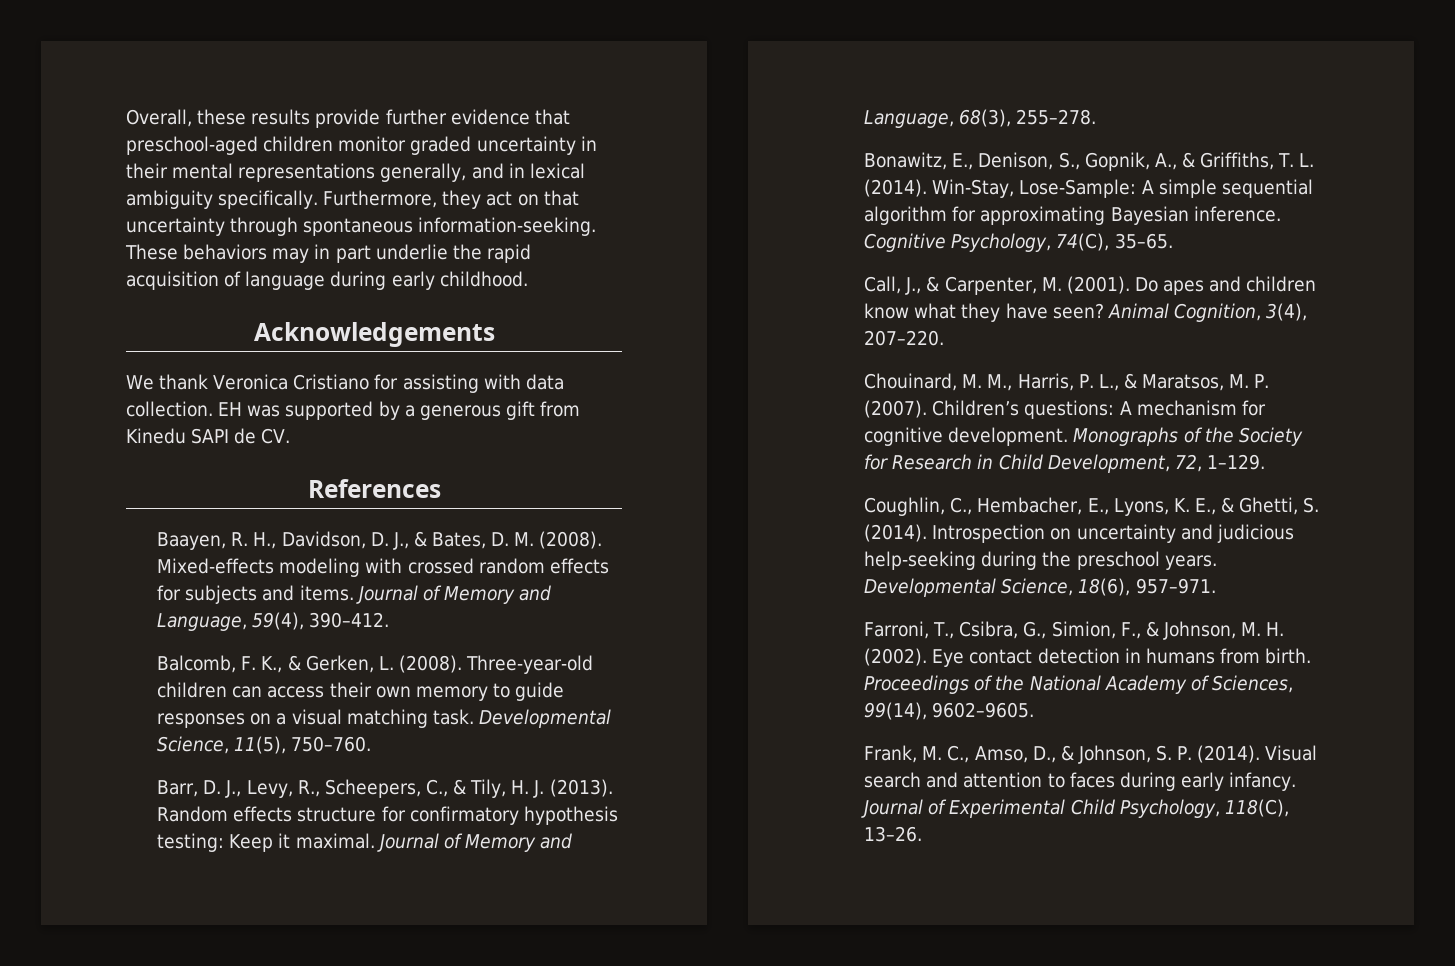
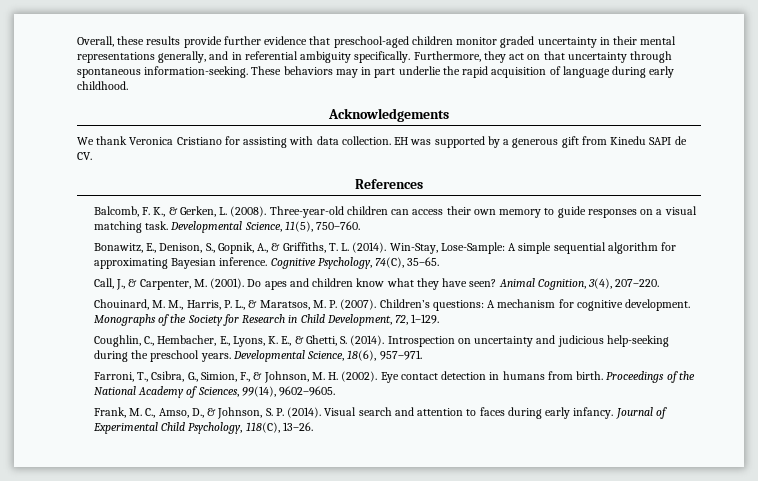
- Overall, these results provide further evidence that preschool-aged children monitor graded uncertainty in their mental representations generally, and in lexical ambiguity specifically.
+ Overall, these results provide further evidence that preschool-aged children monitor graded uncertainty in their mental representations generally, and in referential ambiguity specifically.
- Baayen, R. H., Davidson, D. J., & Bates, D. M. (2008). Mixed-effects modeling with crossed random effects for subjects and items. Journal of Memory and Language, 59(4), 390–412.
- Barr, D. J., Levy, R., Scheepers, C., & Tily, H. J. (2013). Random effects structure for confirmatory hypothesis testing: Keep it maximal. Journal of Memory and Language, 68(3), 255–278.

